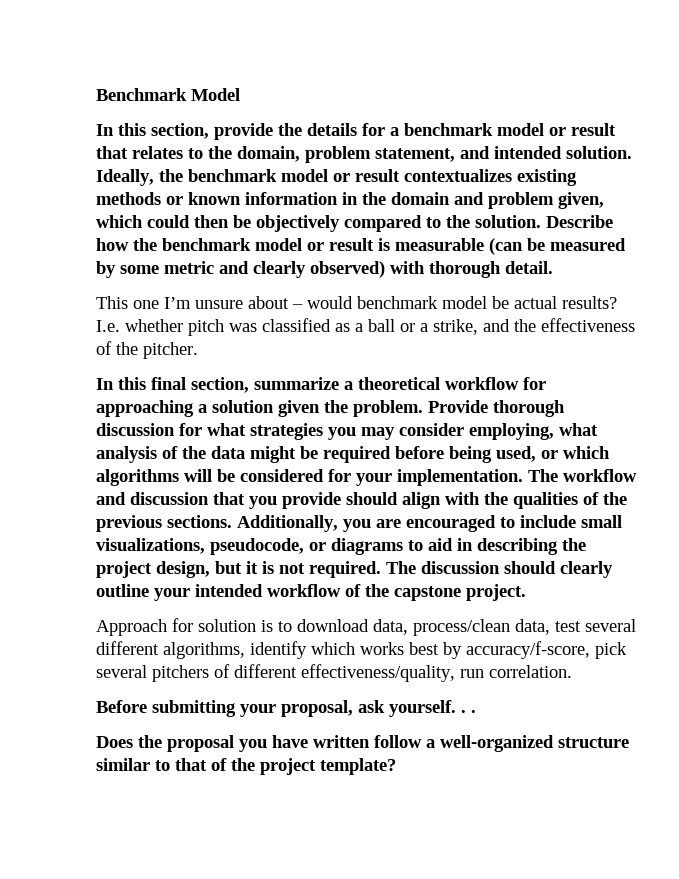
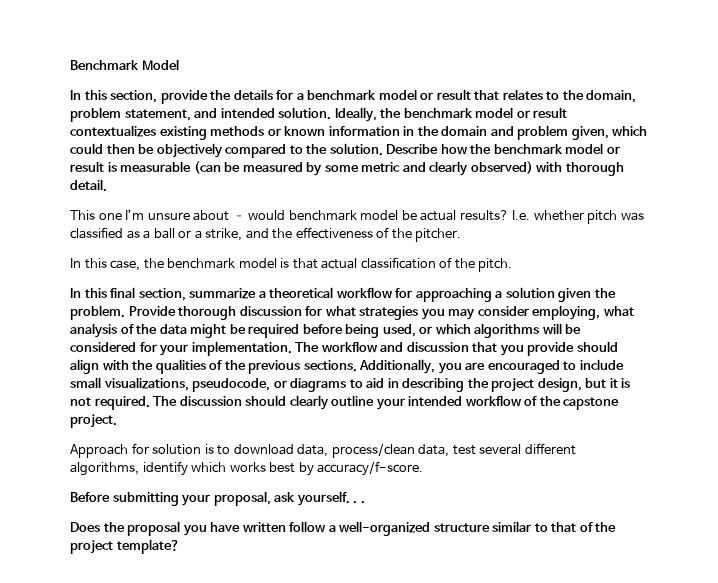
+ In this case, the benchmark model is that actual classification of the pitch.
- Approach for solution is to download data, process/clean data, test several different algorithms, identify which works best by accuracy/f-score, pick several pitchers of different effectiveness/quality, run correlation.
+ Approach for solution is to download data, process/clean data, test several different algorithms, identify which works best by accuracy/f-score.

